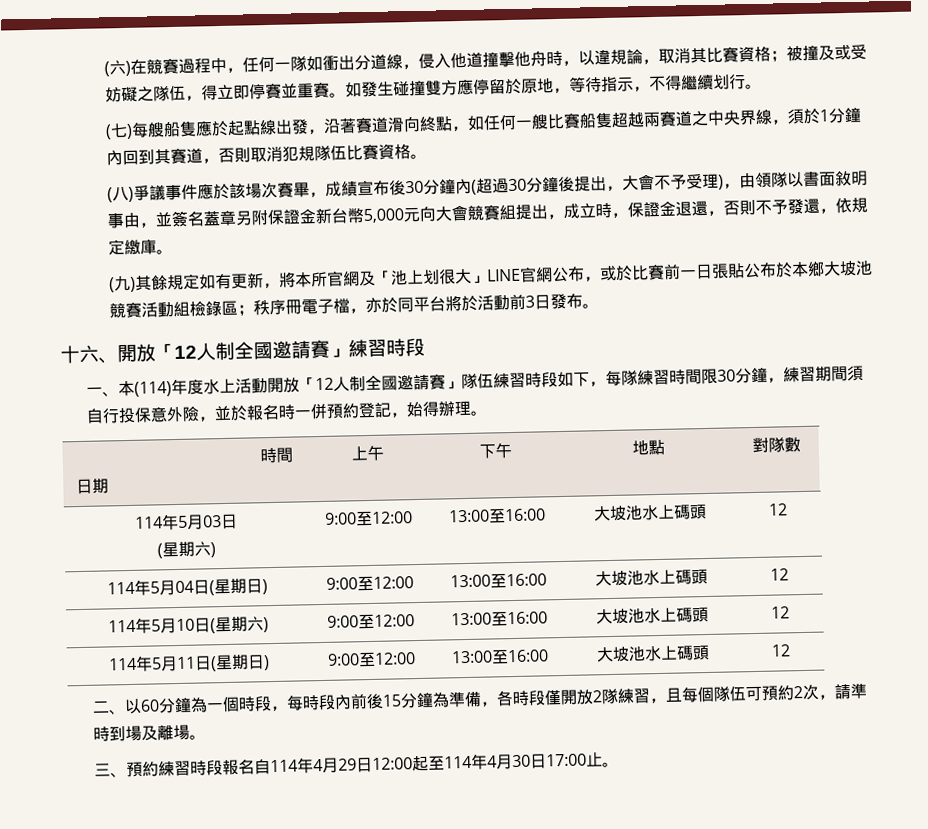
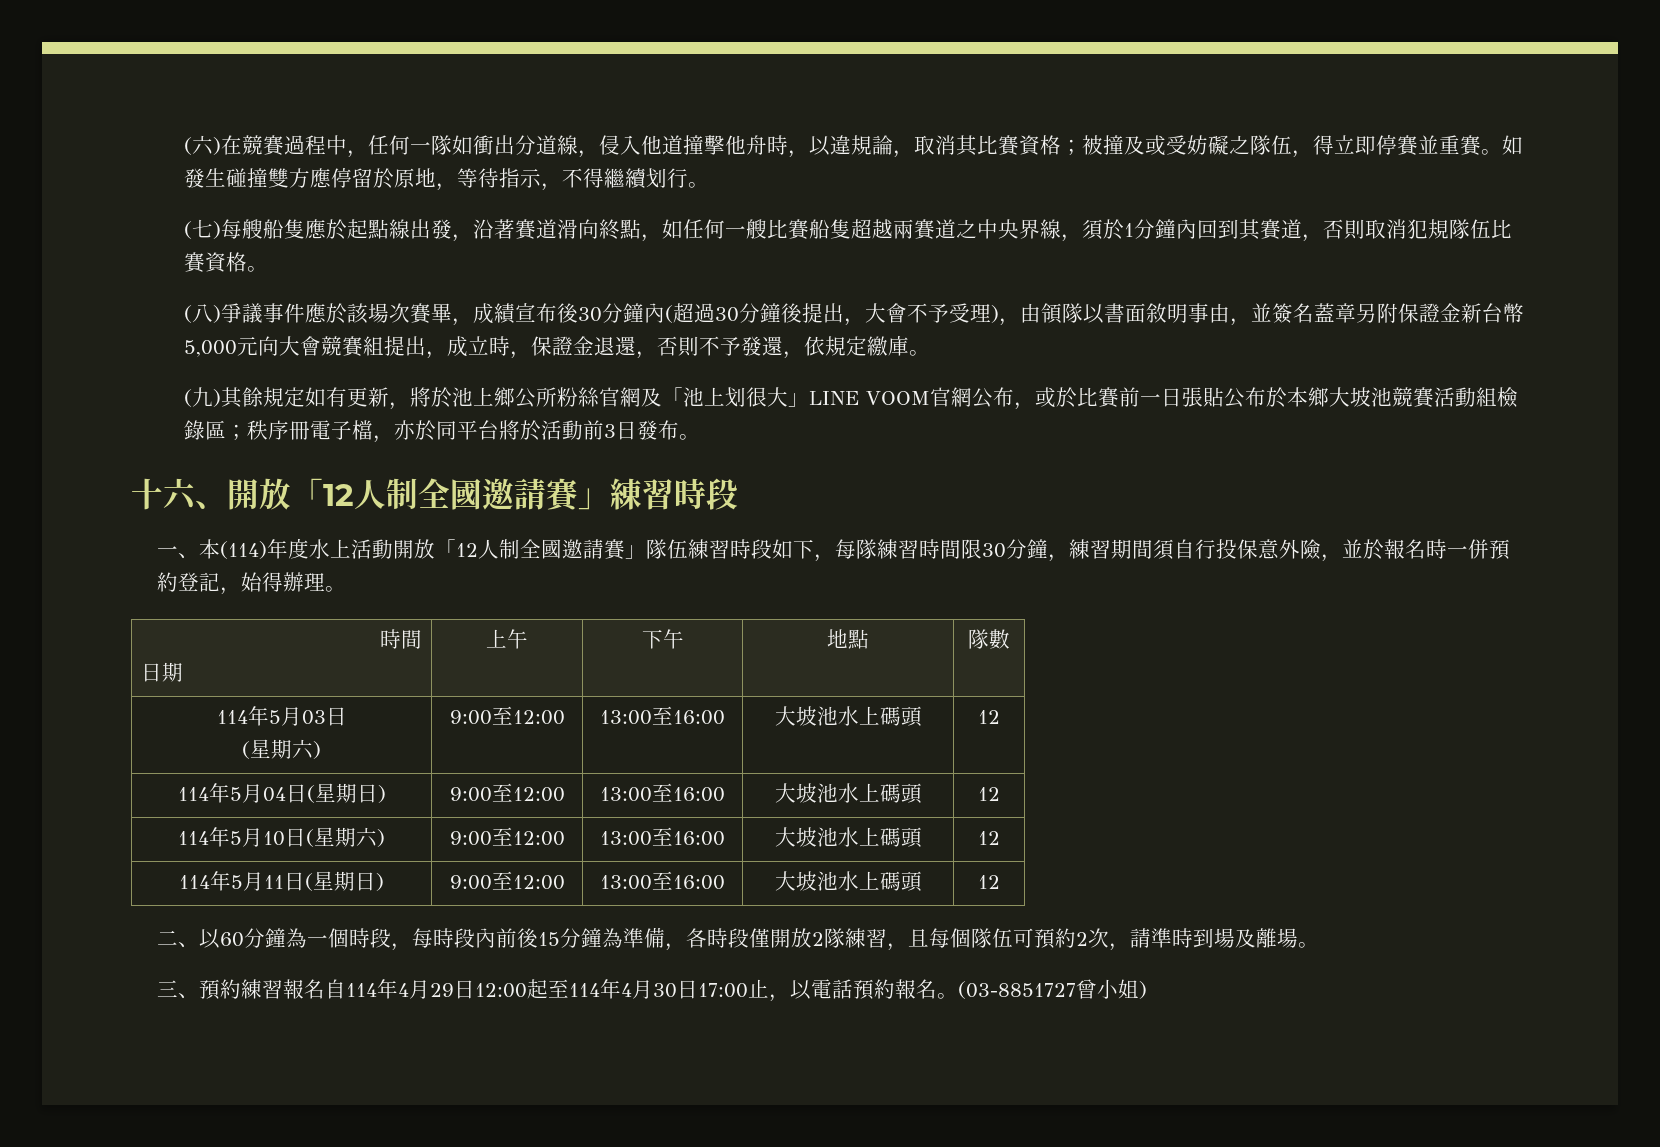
- (九)其餘規定如有更新，將本所官網及「池上划很大」LINE官網公布，或於比賽前一日張貼公布於本鄉大坡池競賽活動組檢錄區；秩序冊電子檔，亦於同平台將於活動前3日發布。
+ (九)其餘規定如有更新，將於池上鄉公所粉絲官網及「池上划很大」LINE VOOM官網公布，或於比賽前一日張貼公布於本鄉大坡池競賽活動組檢錄區；秩序冊電子檔，亦於同平台將於活動前3日發布。
  一、本(114)年度水上活動開放「12人制全國邀請賽」隊伍練習時段如下，每隊練習時間限30分鐘，練習期間須自行投保意外險，並於報名時一併預約登記，始得辦理。
  時間
- 日期 | 上午 | 下午 | 地點 | 對隊數
+ 日期 | 上午 | 下午 | 地點 | 隊數
- 三、預約練習時段報名自114年4月29日12:00起至114年4月30日17:00止。
+ 三、預約練習報名自114年4月29日12:00起至114年4月30日17:00止，以電話預約報名。(03-8851727曾小姐)

